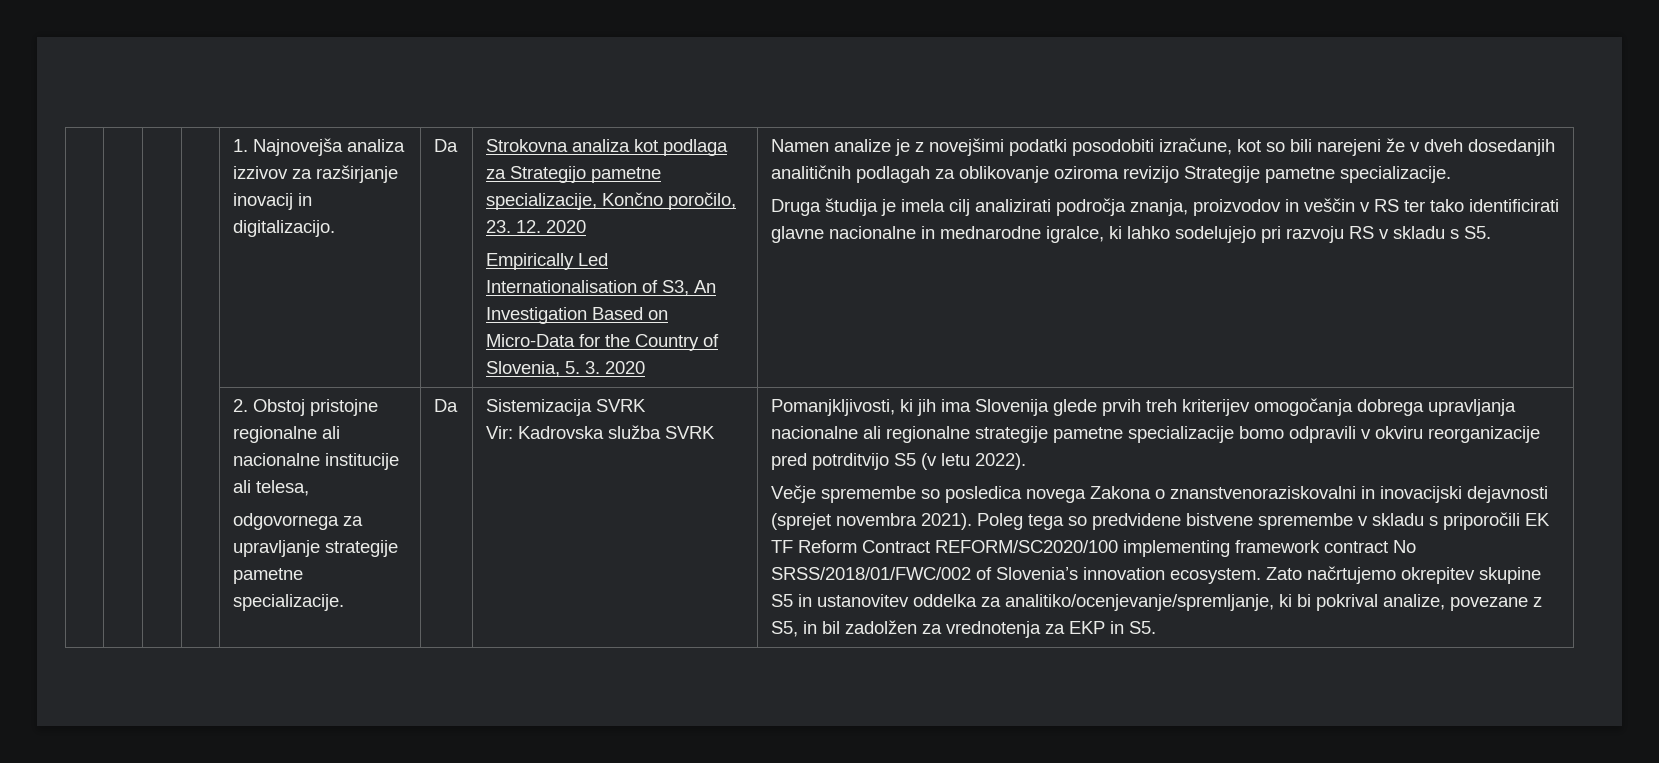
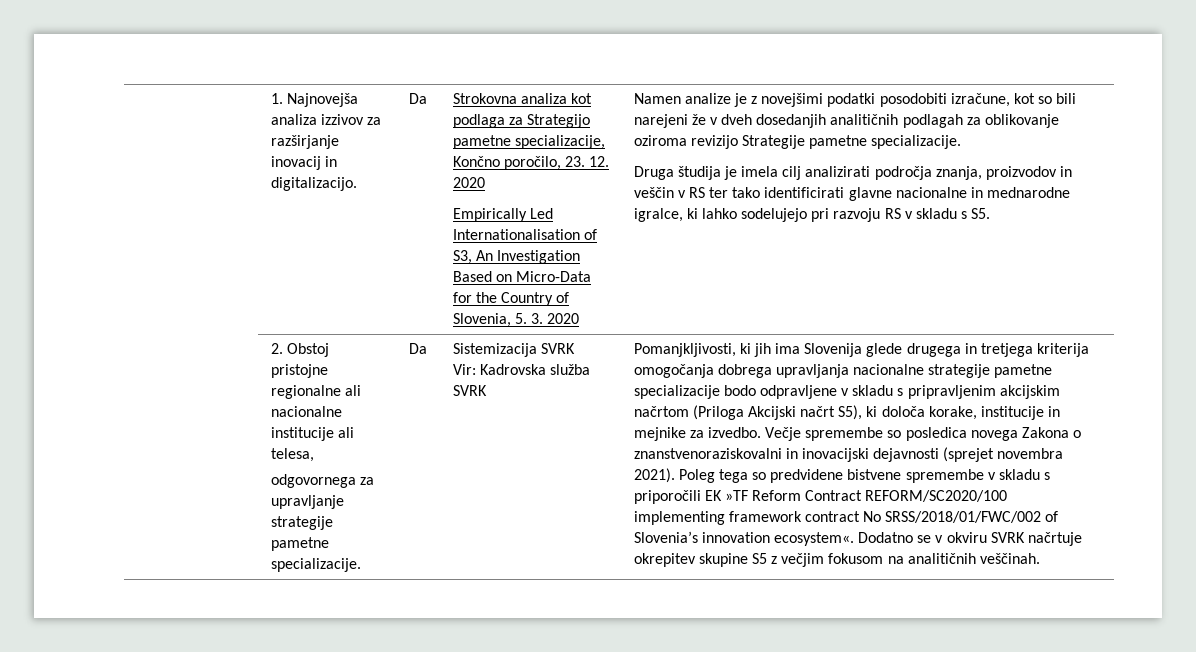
- Pomanjkljivosti, ki jih ima Slovenija glede prvih treh kriterijev omogočanja dobrega upravljanja nacionalne ali regionalne strategije pametne specializacije bomo odpravili v okviru reorganizacije pred potrditvijo S5 (v letu 2022).
- Večje spremembe so posledica novega Zakona o znanstvenoraziskovalni in inovacijski dejavnosti (sprejet novembra 2021).
+ Pomanjkljivosti, ki jih ima Slovenija glede drugega in tretjega kriterija omogočanja dobrega upravljanja nacionalne strategije pametne specializacije bodo odpravljene v skladu s pripravljenim akcijskim načrtom (Priloga Akcijski načrt S5), ki določa korake, institucije in mejnike za izvedbo. Večje spremembe so posledica novega Zakona o znanstvenoraziskovalni in inovacijski dejavnosti (sprejet novembra 2021).
- Poleg tega so predvidene bistvene spremembe v skladu s priporočili EK TF Reform Contract REFORM/SC2020/100 implementing framework contract No SRSS/2018/01/FWC/002 of Slovenia’s innovation ecosystem. Zato načrtujemo okrepitev skupine S5 in ustanovitev oddelka za analitiko/ocenjevanje/spremljanje, ki bi pokrival analize, povezane z S5, in bil zadolžen za vrednotenja za EKP in S5.
+ Poleg tega so predvidene bistvene spremembe v skladu s priporočili EK »TF Reform Contract REFORM/SC2020/100 implementing framework contract No SRSS/2018/01/FWC/002 of Slovenia’s innovation ecosystem«. Dodatno se v okviru SVRK načrtuje okrepitev skupine S5 z večjim fokusom na analitičnih veščinah.

